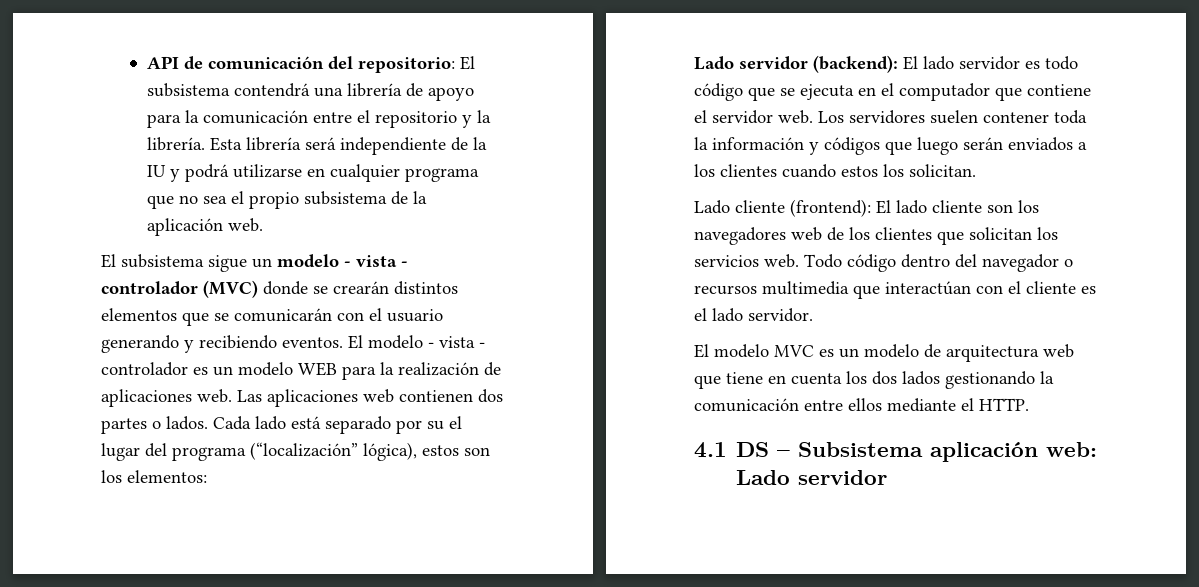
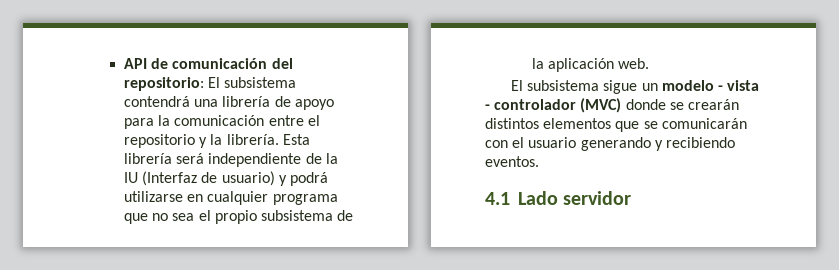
- Esta librería será independiente de la IU y podrá utilizarse en cualquier programa que no sea el propio subsistema de la aplicación web.
+ Esta librería será independiente de la IU (Interfaz de usuario) y podrá utilizarse en cualquier programa que no sea el propio subsistema de la aplicación web.
- El subsistema sigue un modelo - vista - controlador (MVC) donde se crearán distintos elementos que se comunicarán con el usuario generando y recibiendo eventos. El modelo - vista - controlador es un modelo WEB para la realización de aplicaciones web. Las aplicaciones web contienen dos partes o lados. Cada lado está separado por su el lugar del programa (“localización” lógica), estos son los elementos:
- Lado servidor (backend): El lado servidor es todo código que se ejecuta en el computador que contiene el servidor web. Los servidores suelen contener toda la información y códigos que luego serán enviados a los clientes cuando estos los solicitan.
- Lado cliente (frontend): El lado cliente son los navegadores web de los clientes que solicitan los servicios web. Todo código dentro del navegador o recursos multimedia que interactúan con el cliente es el lado servidor.
- El modelo MVC es un modelo de arquitectura web que tiene en cuenta los dos lados gestionando la comunicación entre ellos mediante el HTTP.
- 4.1 DS – Subsistema aplicación web: Lado servidor
+ El subsistema sigue un modelo - vista - controlador (MVC) donde se crearán distintos elementos que se comunicarán con el usuario generando y recibiendo eventos.
+ 4.1 Lado servidor

